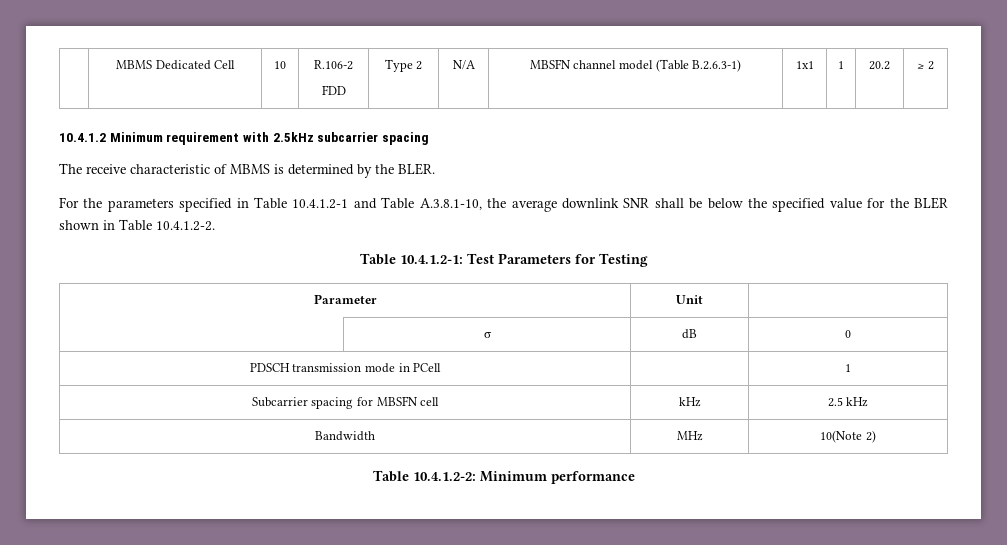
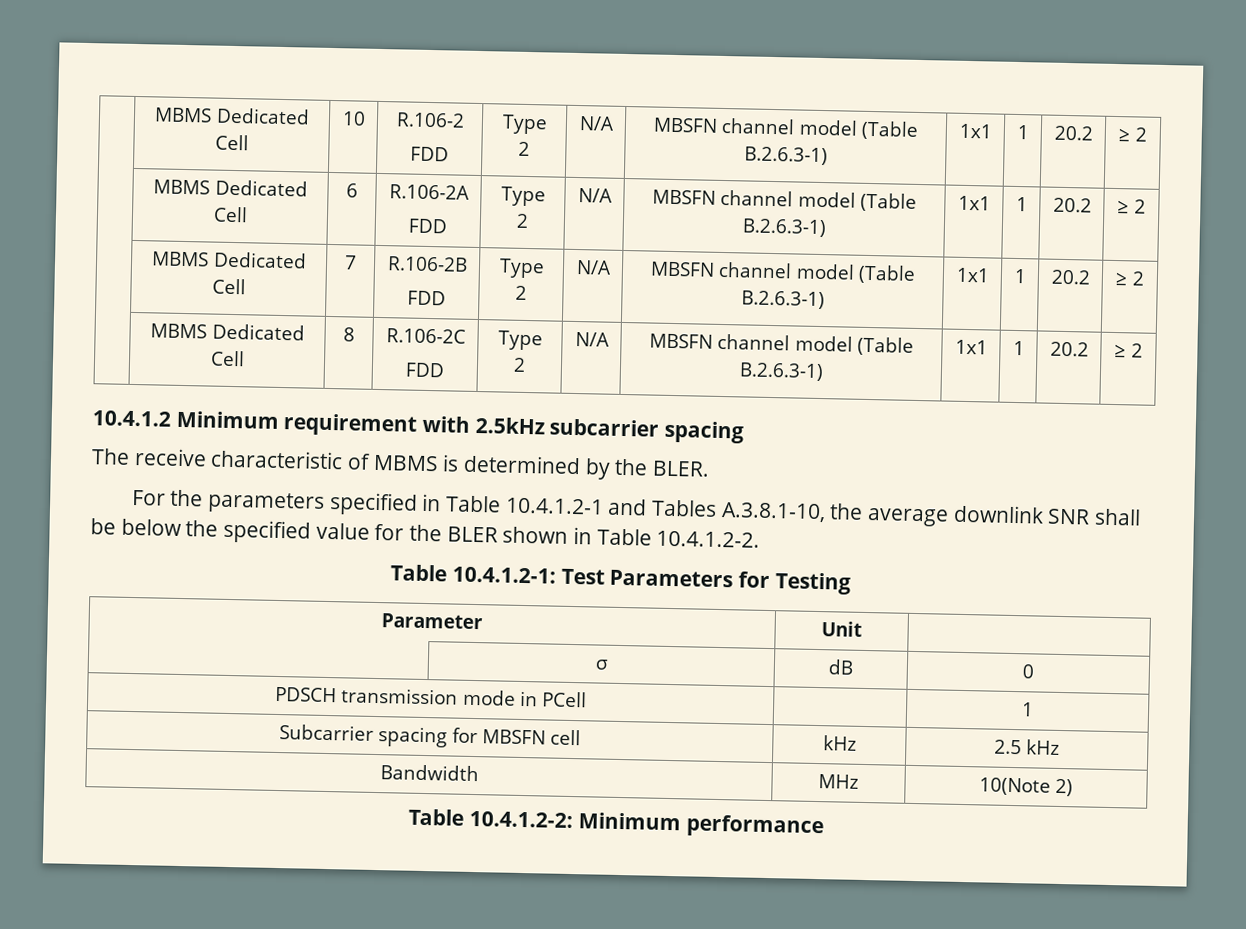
+ | MBMS Dedicated Cell | 6 | R.106-2A
+ FDD | Type 2 | N/A | MBSFN channel model (Table B.2.6.3-1) | 1x1 | 1 | 20.2 | ≥ 2
+ | MBMS Dedicated Cell | 7 | R.106-2B
+ FDD | Type 2 | N/A | MBSFN channel model (Table B.2.6.3-1) | 1x1 | 1 | 20.2 | ≥ 2
+ | MBMS Dedicated Cell | 8 | R.106-2C
+ FDD | Type 2 | N/A | MBSFN channel model (Table B.2.6.3-1) | 1x1 | 1 | 20.2 | ≥ 2
- For the parameters specified in Table 10.4.1.2-1 and Table A.3.8.1-10, the average downlink SNR shall be below the specified value for the BLER shown in Table 10.4.1.2-2.
+ For the parameters specified in Table 10.4.1.2-1 and Tables A.3.8.1-10, the average downlink SNR shall be below the specified value for the BLER shown in Table 10.4.1.2-2.

